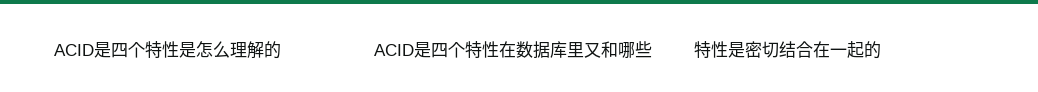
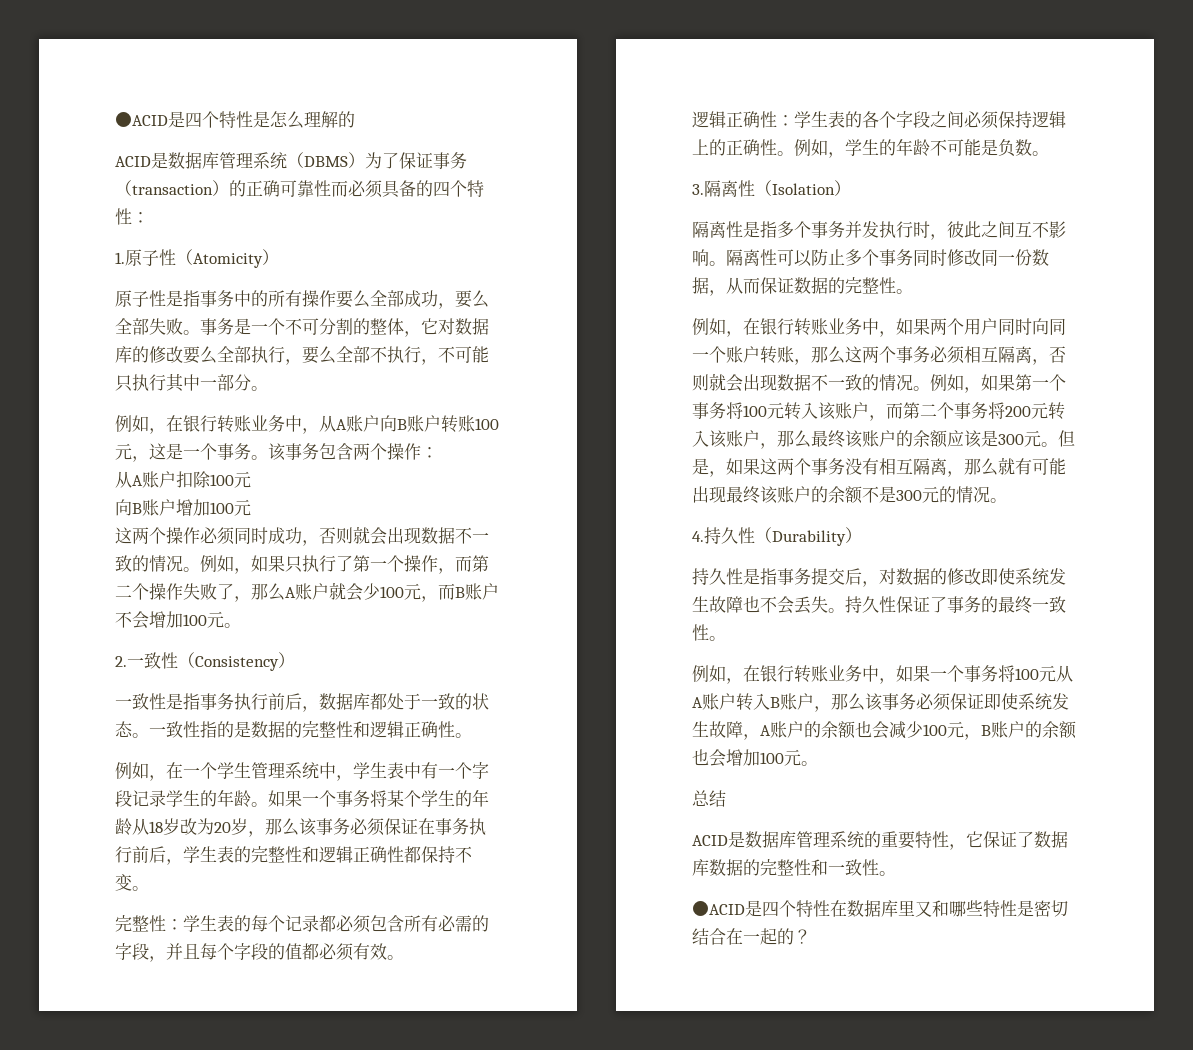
- ACID是四个特性是怎么理解的
+ ●ACID是四个特性是怎么理解的
- ACID是四个特性在数据库里又和哪些特性是密切结合在一起的
+ ACID是数据库管理系统（DBMS）为了保证事务（transaction）的正确可靠性而必须具备的四个特性：
+ 1.原子性（Atomicity）
+ 原子性是指事务中的所有操作要么全部成功，要么全部失败。事务是一个不可分割的整体，它对数据库的修改要么全部执行，要么全部不执行，不可能只执行其中一部分。
+ 例如，在银行转账业务中，从A账户向B账户转账100元，这是一个事务。该事务包含两个操作：
+ 从A账户扣除100元
+ 向B账户增加100元
+ 这两个操作必须同时成功，否则就会出现数据不一致的情况。例如，如果只执行了第一个操作，而第二个操作失败了，那么A账户就会少100元，而B账户不会增加100元。
+ 2.一致性（Consistency）
+ 一致性是指事务执行前后，数据库都处于一致的状态。一致性指的是数据的完整性和逻辑正确性。
+ 例如，在一个学生管理系统中，学生表中有一个字段记录学生的年龄。如果一个事务将某个学生的年龄从18岁改为20岁，那么该事务必须保证在事务执行前后，学生表的完整性和逻辑正确性都保持不变。
+ 完整性：学生表的每个记录都必须包含所有必需的字段，并且每个字段的值都必须有效。
+ 逻辑正确性：学生表的各个字段之间必须保持逻辑上的正确性。例如，学生的年龄不可能是负数。
+ 3.隔离性（Isolation）
+ 隔离性是指多个事务并发执行时，彼此之间互不影响。隔离性可以防止多个事务同时修改同一份数据，从而保证数据的完整性。
+ 例如，在银行转账业务中，如果两个用户同时向同一个账户转账，那么这两个事务必须相互隔离，否则就会出现数据不一致的情况。例如，如果第一个事务将100元转入该账户，而第二个事务将200元转入该账户，那么最终该账户的余额应该是300元。但是，如果这两个事务没有相互隔离，那么就有可能出现最终该账户的余额不是300元的情况。
+ 4.持久性（Durability）
+ 持久性是指事务提交后，对数据的修改即使系统发生故障也不会丢失。持久性保证了事务的最终一致性。
+ 例如，在银行转账业务中，如果一个事务将100元从A账户转入B账户，那么该事务必须保证即使系统发生故障，A账户的余额也会减少100元，B账户的余额也会增加100元。
+ 总结
+ ACID是数据库管理系统的重要特性，它保证了数据库数据的完整性和一致性。
+ ●ACID是四个特性在数据库里又和哪些特性是密切结合在一起的？

